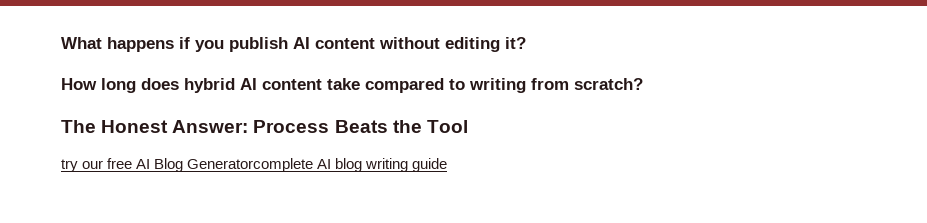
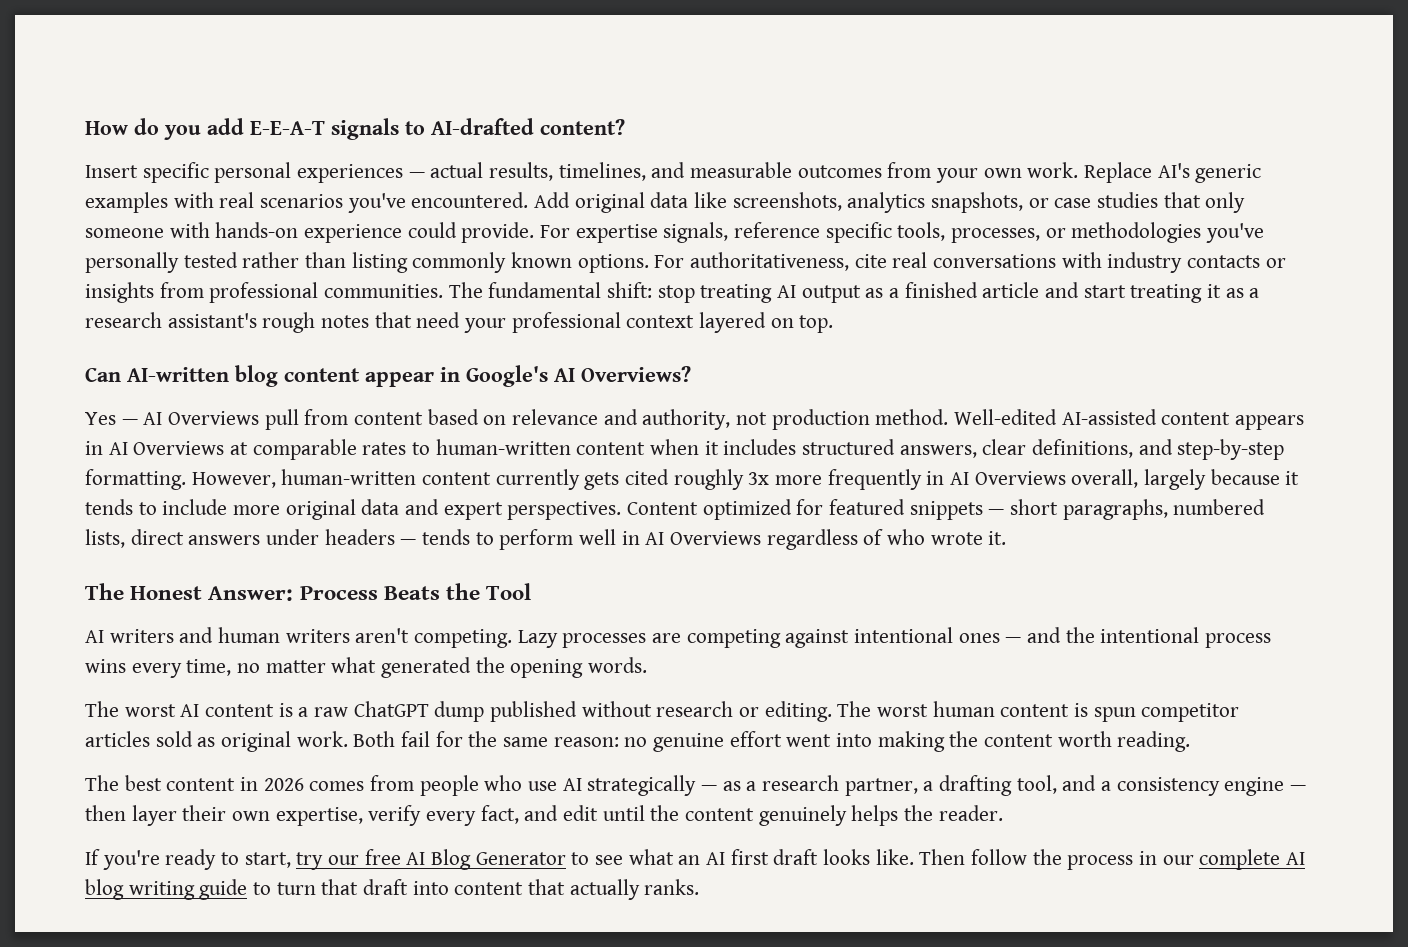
- What happens if you publish AI content without editing it?
- How long does hybrid AI content take compared to writing from scratch?
+ How do you add E-E-A-T signals to AI-drafted content?
+ Insert specific personal experiences — actual results, timelines, and measurable outcomes from your own work. Replace AI's generic examples with real scenarios you've encountered. Add original data like screenshots, analytics snapshots, or case studies that only someone with hands-on experience could provide. For expertise signals, reference specific tools, processes, or methodologies you've personally tested rather than listing commonly known options. For authoritativeness, cite real conversations with industry contacts or insights from professional communities. The fundamental shift: stop treating AI output as a finished article and start treating it as a research assistant's rough notes that need your professional context layered on top.
+ Can AI-written blog content appear in Google's AI Overviews?
+ Yes — AI Overviews pull from content based on relevance and authority, not production method. Well-edited AI-assisted content appears in AI Overviews at comparable rates to human-written content when it includes structured answers, clear definitions, and step-by-step formatting. However, human-written content currently gets cited roughly 3x more frequently in AI Overviews overall, largely because it tends to include more original data and expert perspectives. Content optimized for featured snippets — short paragraphs, numbered lists, direct answers under headers — tends to perform well in AI Overviews regardless of who wrote it.
- try our free AI Blog Generatorcomplete AI blog writing guide
+ AI writers and human writers aren't competing. Lazy processes are competing against intentional ones — and the intentional process wins every time, no matter what generated the opening words.
+ The worst AI content is a raw ChatGPT dump published without research or editing. The worst human content is spun competitor articles sold as original work. Both fail for the same reason: no genuine effort went into making the content worth reading.
+ The best content in 2026 comes from people who use AI strategically — as a research partner, a drafting tool, and a consistency engine — then layer their own expertise, verify every fact, and edit until the content genuinely helps the reader.
+ If you're ready to start, try our free AI Blog Generator to see what an AI first draft looks like. Then follow the process in our complete AI blog writing guide to turn that draft into content that actually ranks.

